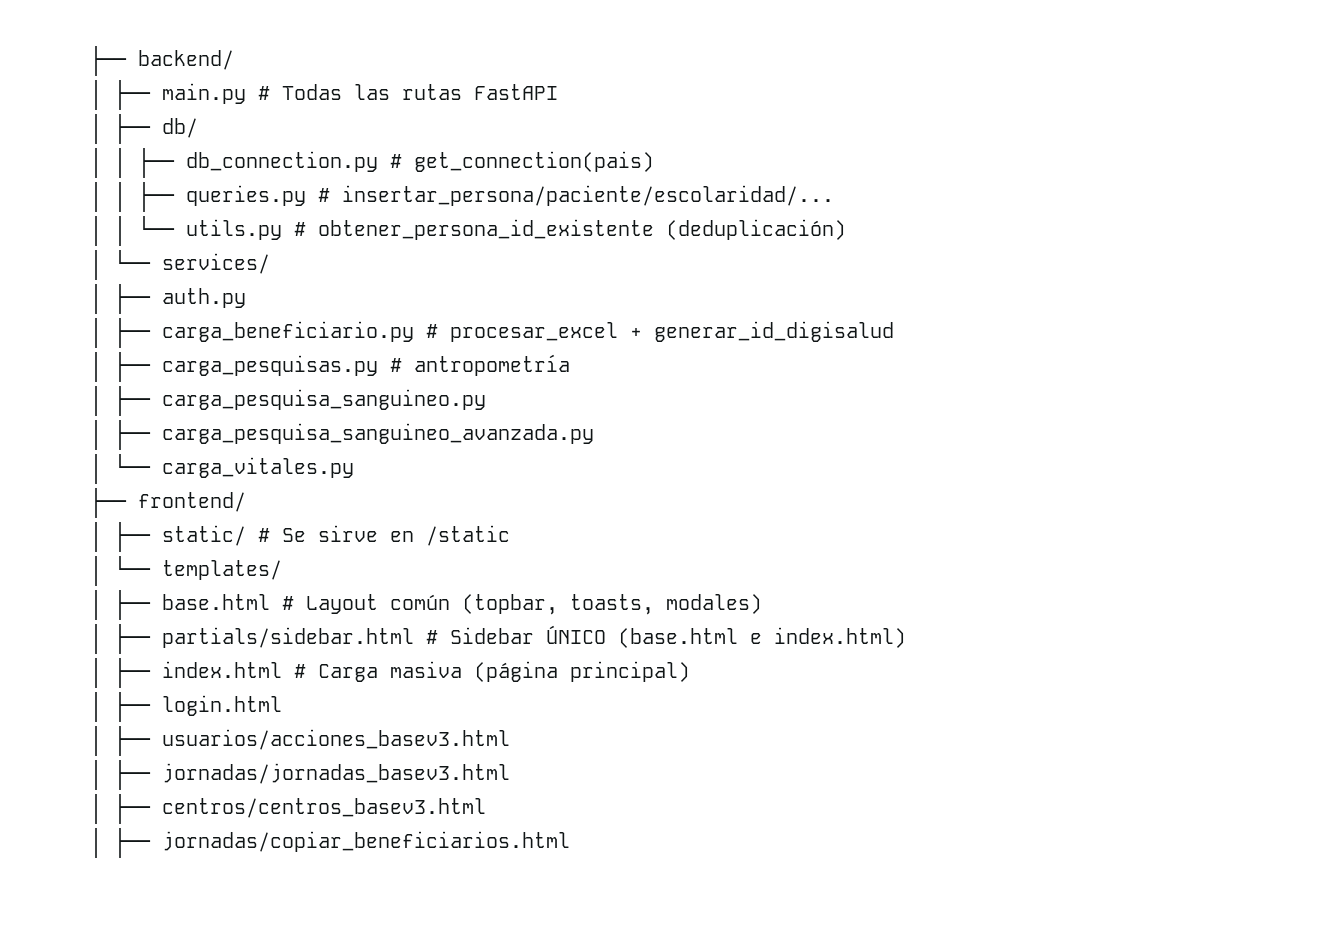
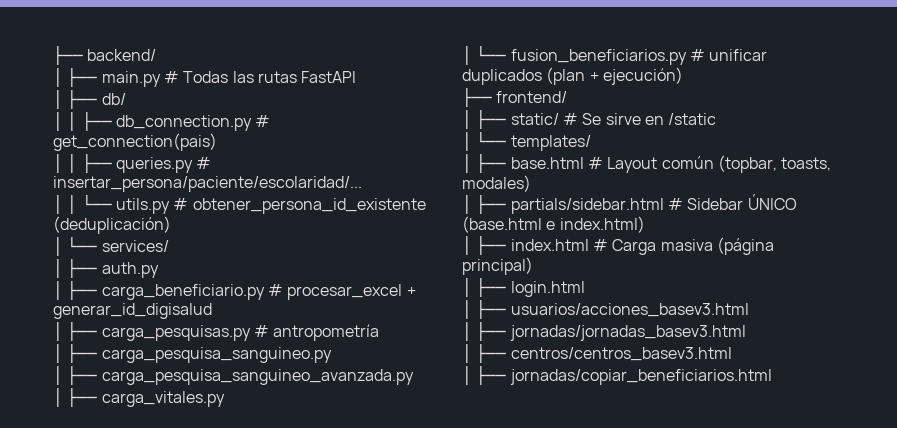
- │ └── carga_vitales.py
+ │ ├── carga_vitales.py
+ │ └── fusion_beneficiarios.py # unificar duplicados (plan + ejecución)

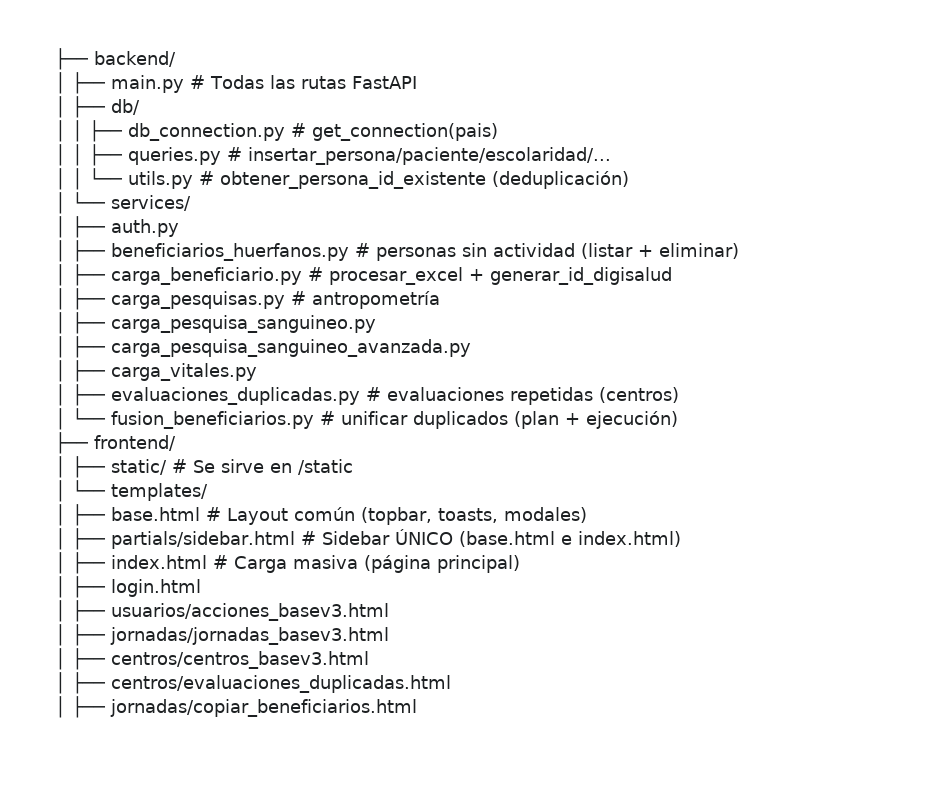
+ │ ├── beneficiarios_huerfanos.py # personas sin actividad (listar + eliminar)
+ │ ├── evaluaciones_duplicadas.py # evaluaciones repetidas (centros)
+ │ ├── centros/evaluaciones_duplicadas.html

